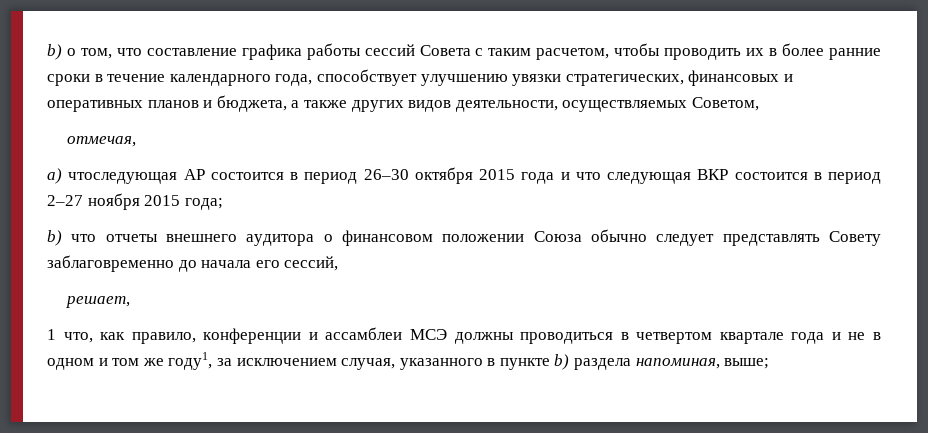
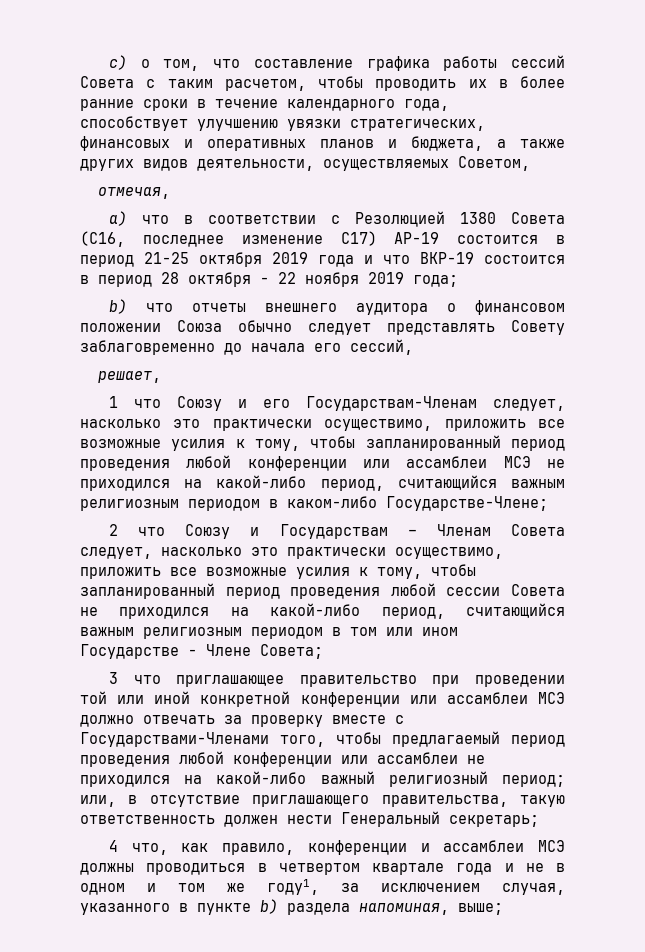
- b) о том, что составление графика работы сессий Совета с таким расчетом, чтобы проводить их в более ранние сроки в течение календарного года, способствует улучшению увязки стратегических, финансовых и оперативных планов и бюджета, а также других видов деятельности, осуществляемых Советом,
+ c) о том, что составление графика работы сессий Совета с таким расчетом, чтобы проводить их в более ранние сроки в течение календарного года, способствует улучшению увязки стратегических, финансовых и оперативных планов и бюджета, а также других видов деятельности, осуществляемых Советом,
- a) чтоследующая АР состоится в период 26–30 октября 2015 года и что следующая ВКР состоится в период 2–27 ноября 2015 года;
+ a) что в соответствии с Резолюцией 1380 Совета (С16, последнее изменение С17) АР-19 состоится в период 21−25 октября 2019 года и что ВКР-19 состоится в период 28 октября − 22 ноября 2019 года;
- 1 что, как правило, конференции и ассамблеи МСЭ должны проводиться в четвертом квартале года и не в одном и том же году1, за исключением случая, указанного в пункте b) раздела напоминая, выше;
+ 1 что Союзу и его Государствам-Членам следует, насколько это практически осуществимо, приложить все возможные усилия к тому, чтобы запланированный период проведения любой конференции или ассамблеи МСЭ не приходился на какой-либо период, считающийся важным религиозным периодом в каком-либо Государстве-Члене;
+ 2 что Союзу и Государствам – Членам Совета следует, насколько это практически осуществимо, приложить все возможные усилия к тому, чтобы запланированный период проведения любой сессии Совета не приходился на какой-либо период, считающийся важным религиозным периодом в том или ином Государстве − Члене Совета;
+ 3 что приглашающее правительство при проведении той или иной конкретной конференции или ассамблеи МСЭ должно отвечать за проверку вместе с Государствами-Членами того, чтобы предлагаемый период проведения любой конференции или ассамблеи не приходился на какой-либо важный религиозный период; или, в отсутствие приглашающего правительства, такую ответственность должен нести Генеральный секретарь;
+ 4 что, как правило, конференции и ассамблеи МСЭ должны проводиться в четвертом квартале года и не в одном и том же году1, за исключением случая, указанного в пункте b) раздела напоминая, выше;

